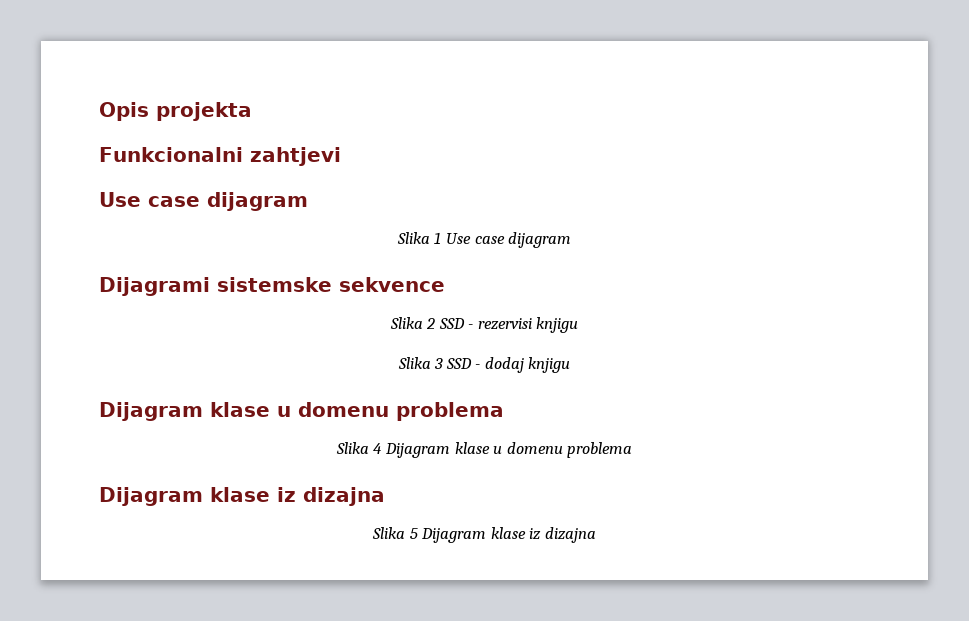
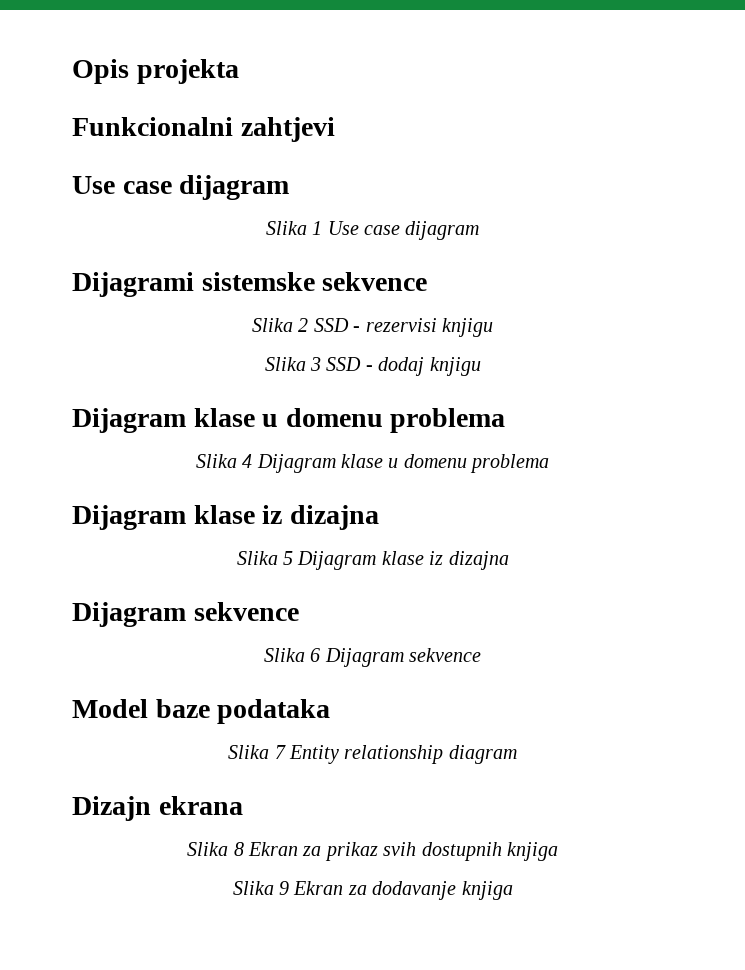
  Slika 5 Dijagram klase iz dizajna
+ Dijagram sekvence
+ Slika 6 Dijagram sekvence
+ Model baze podataka
+ Slika 7 Entity relationship diagram
+ Dizajn ekrana
+ Slika 8 Ekran za prikaz svih dostupnih knjiga
+ Slika 9 Ekran za dodavanje knjiga

